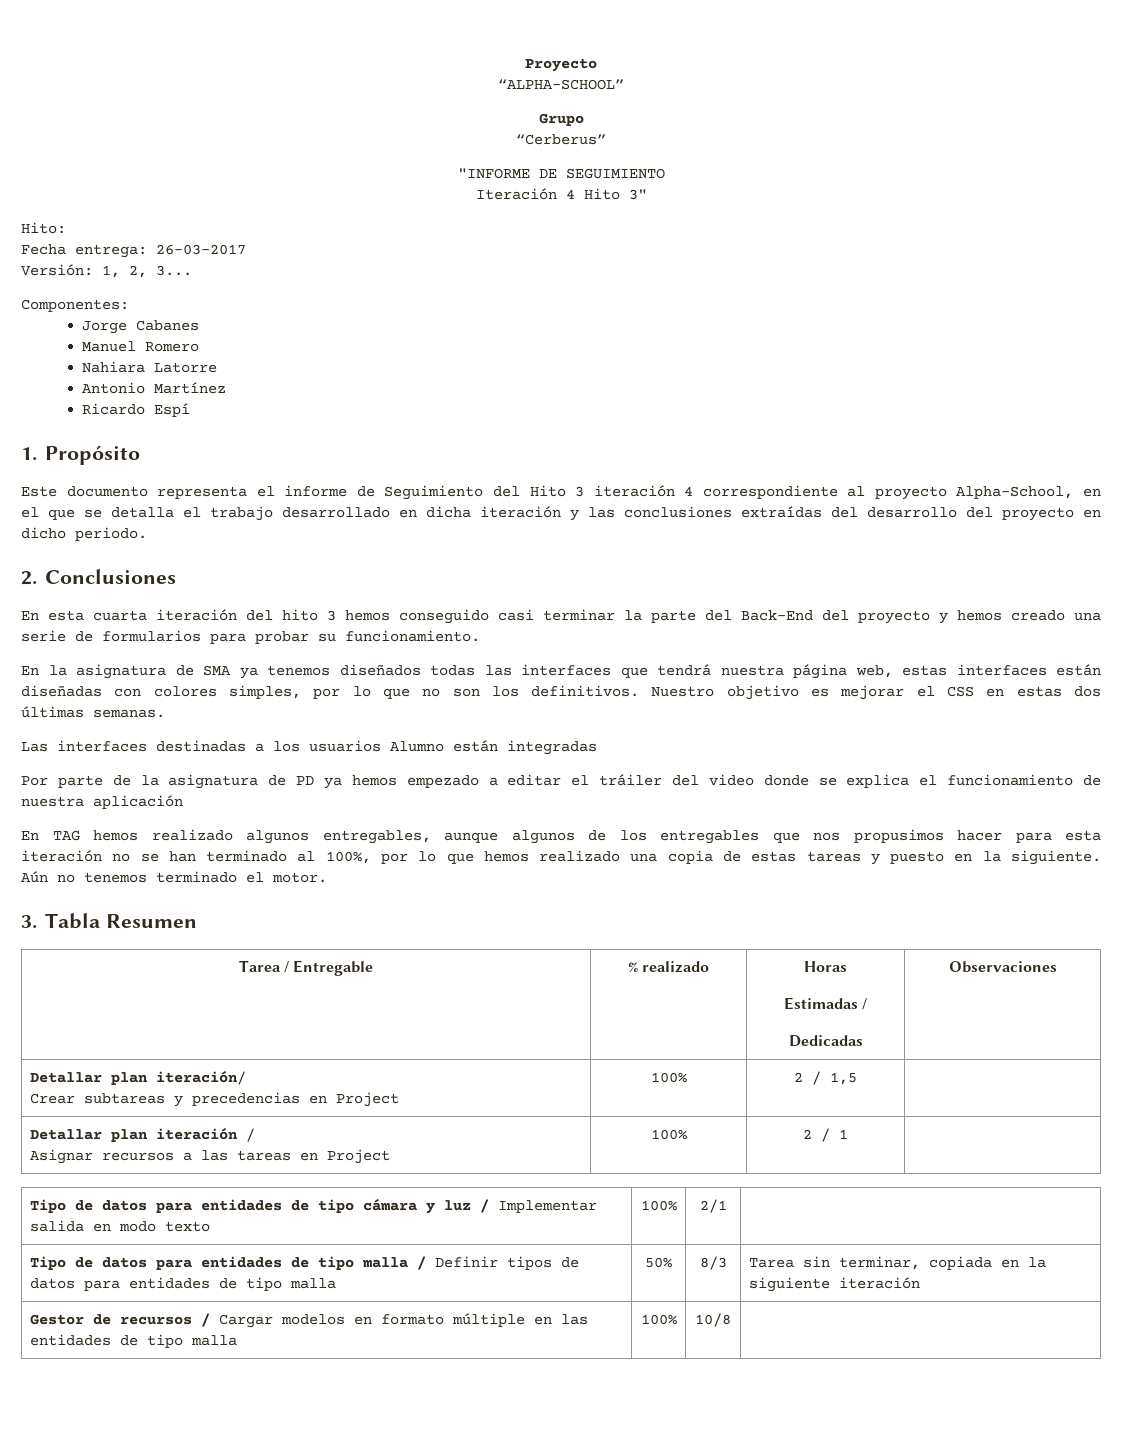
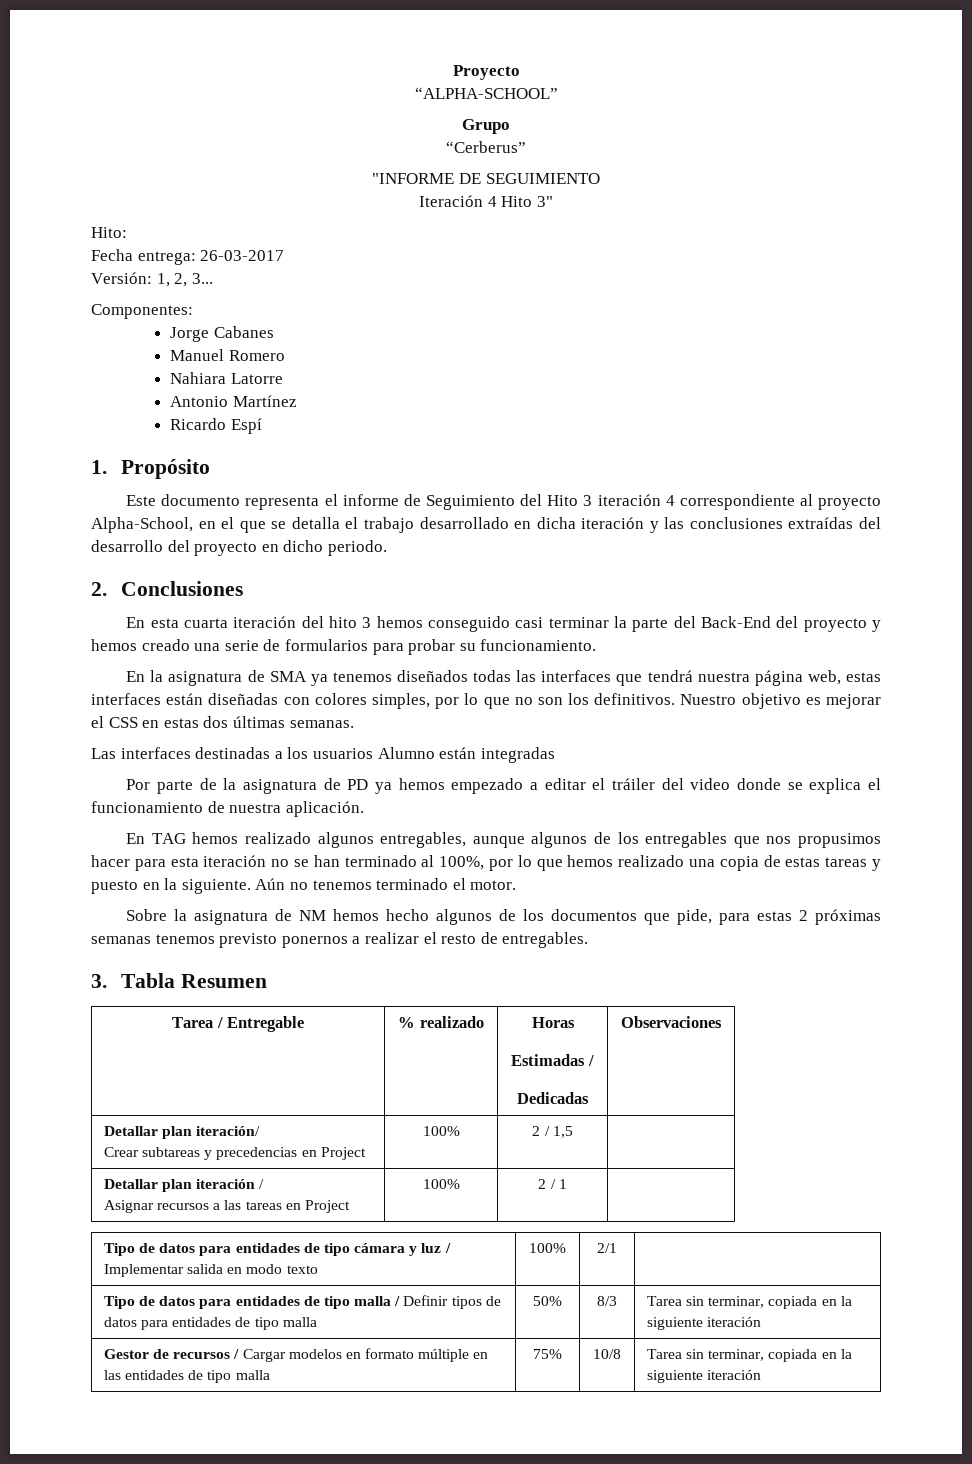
- Por parte de la asignatura de PD ya hemos empezado a editar el tráiler del video donde se explica el funcionamiento de nuestra aplicación
+ Por parte de la asignatura de PD ya hemos empezado a editar el tráiler del video donde se explica el funcionamiento de nuestra aplicación.
+ Sobre la asignatura de NM hemos hecho algunos de los documentos que pide, para estas 2 próximas semanas tenemos previsto ponernos a realizar el resto de entregables.
- Gestor de recursos / Cargar modelos en formato múltiple en las entidades de tipo malla | 100% | 10/8 |
+ Gestor de recursos / Cargar modelos en formato múltiple en las entidades de tipo malla | 75% | 10/8 | Tarea sin terminar, copiada en la siguiente iteración

